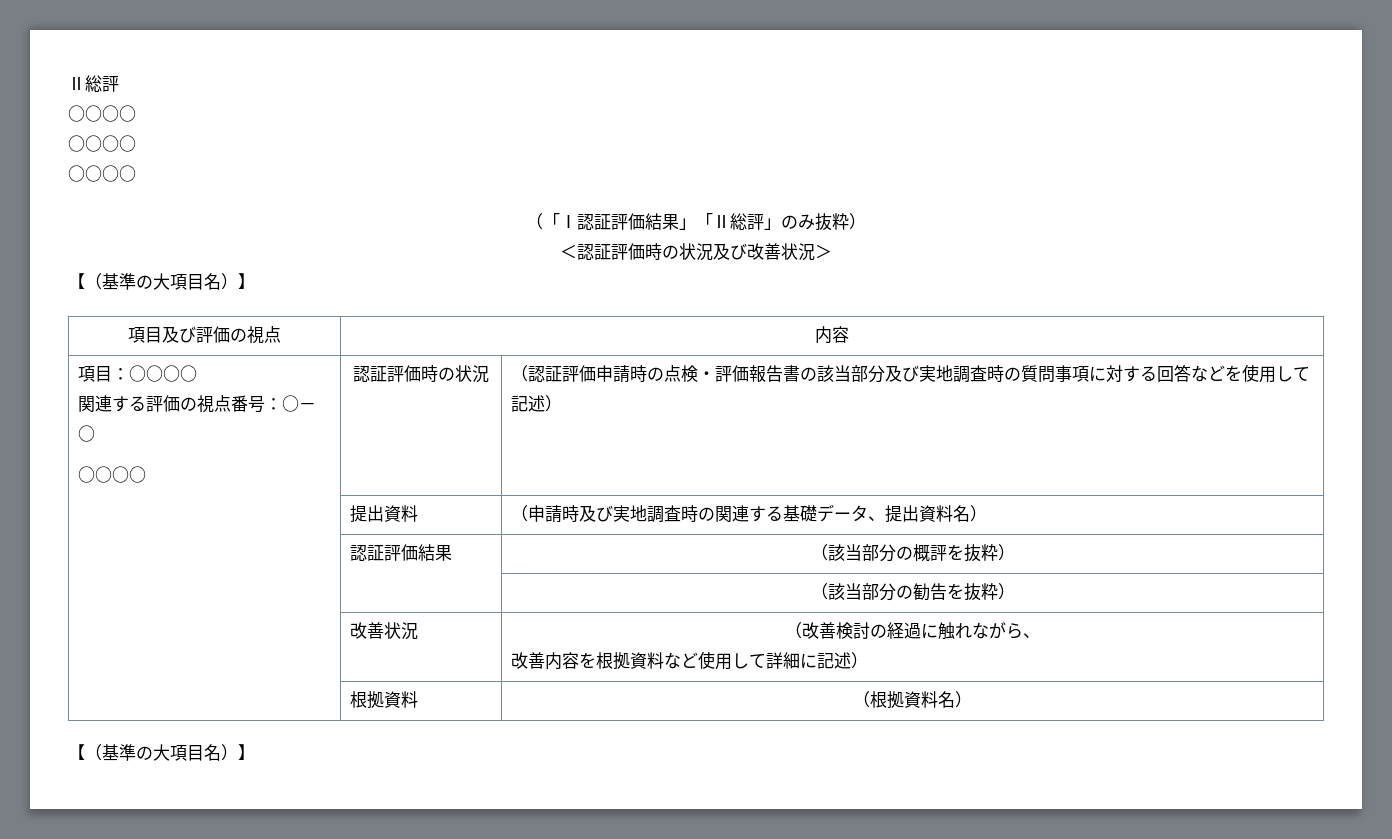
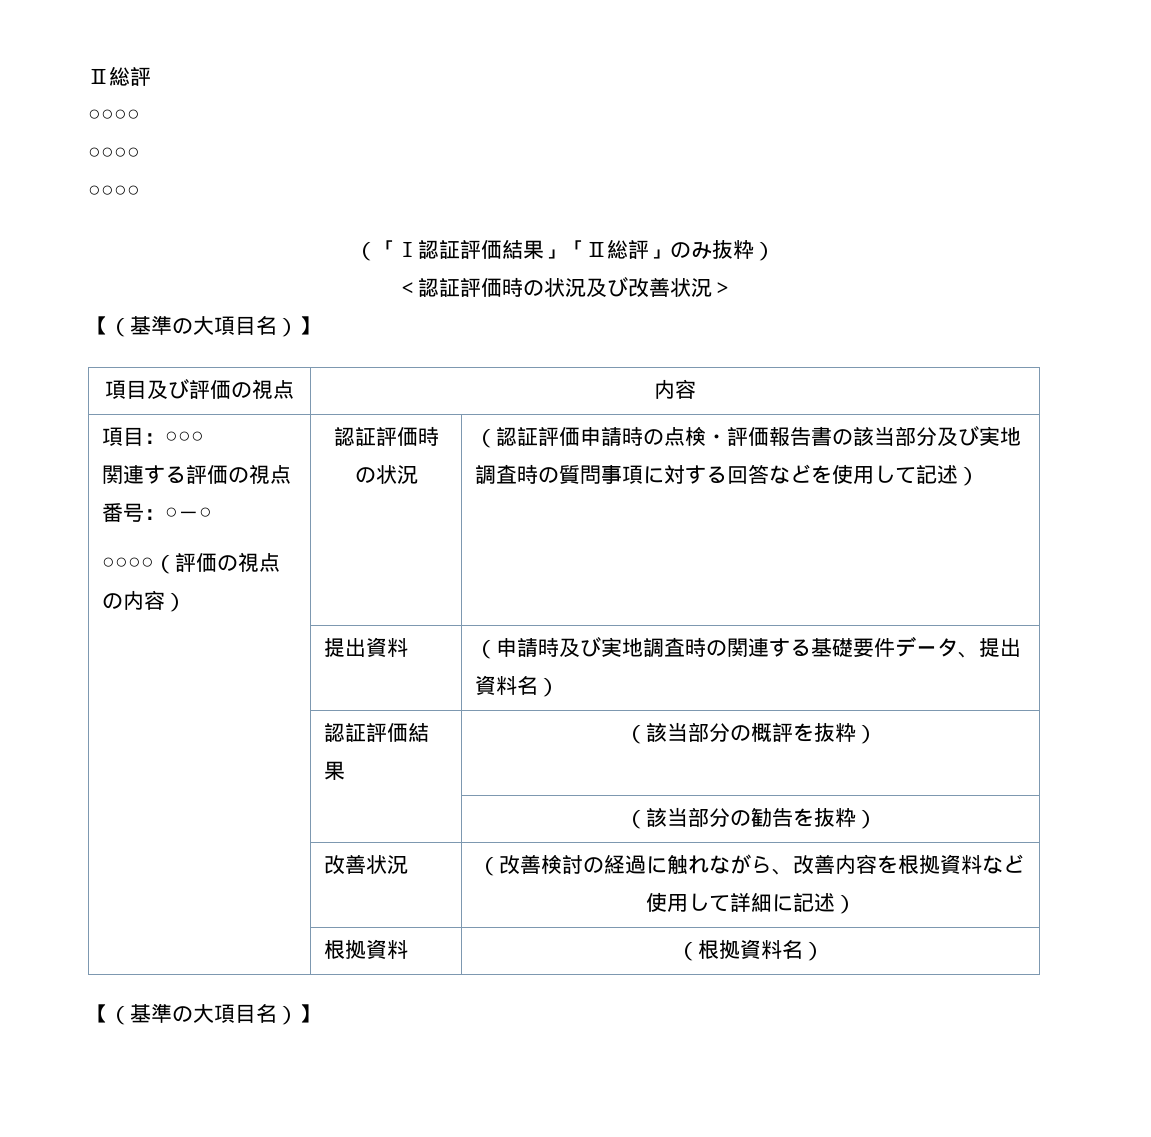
- 項目：○○○○
+ 項目：○○○
  関連する評価の視点番号：○－○
- ○○○○
+ ○○○○（評価の視点の内容）
- | 提出資料 | （申請時及び実地調査時の関連する基礎データ、提出資料名）
+ | 提出資料 | （申請時及び実地調査時の関連する基礎要件データ、提出資料名）
- | 改善状況 | （改善検討の経過に触れながら、
- 改善内容を根拠資料など使用して詳細に記述）
+ | 改善状況 | （改善検討の経過に触れながら、改善内容を根拠資料など使用して詳細に記述）

